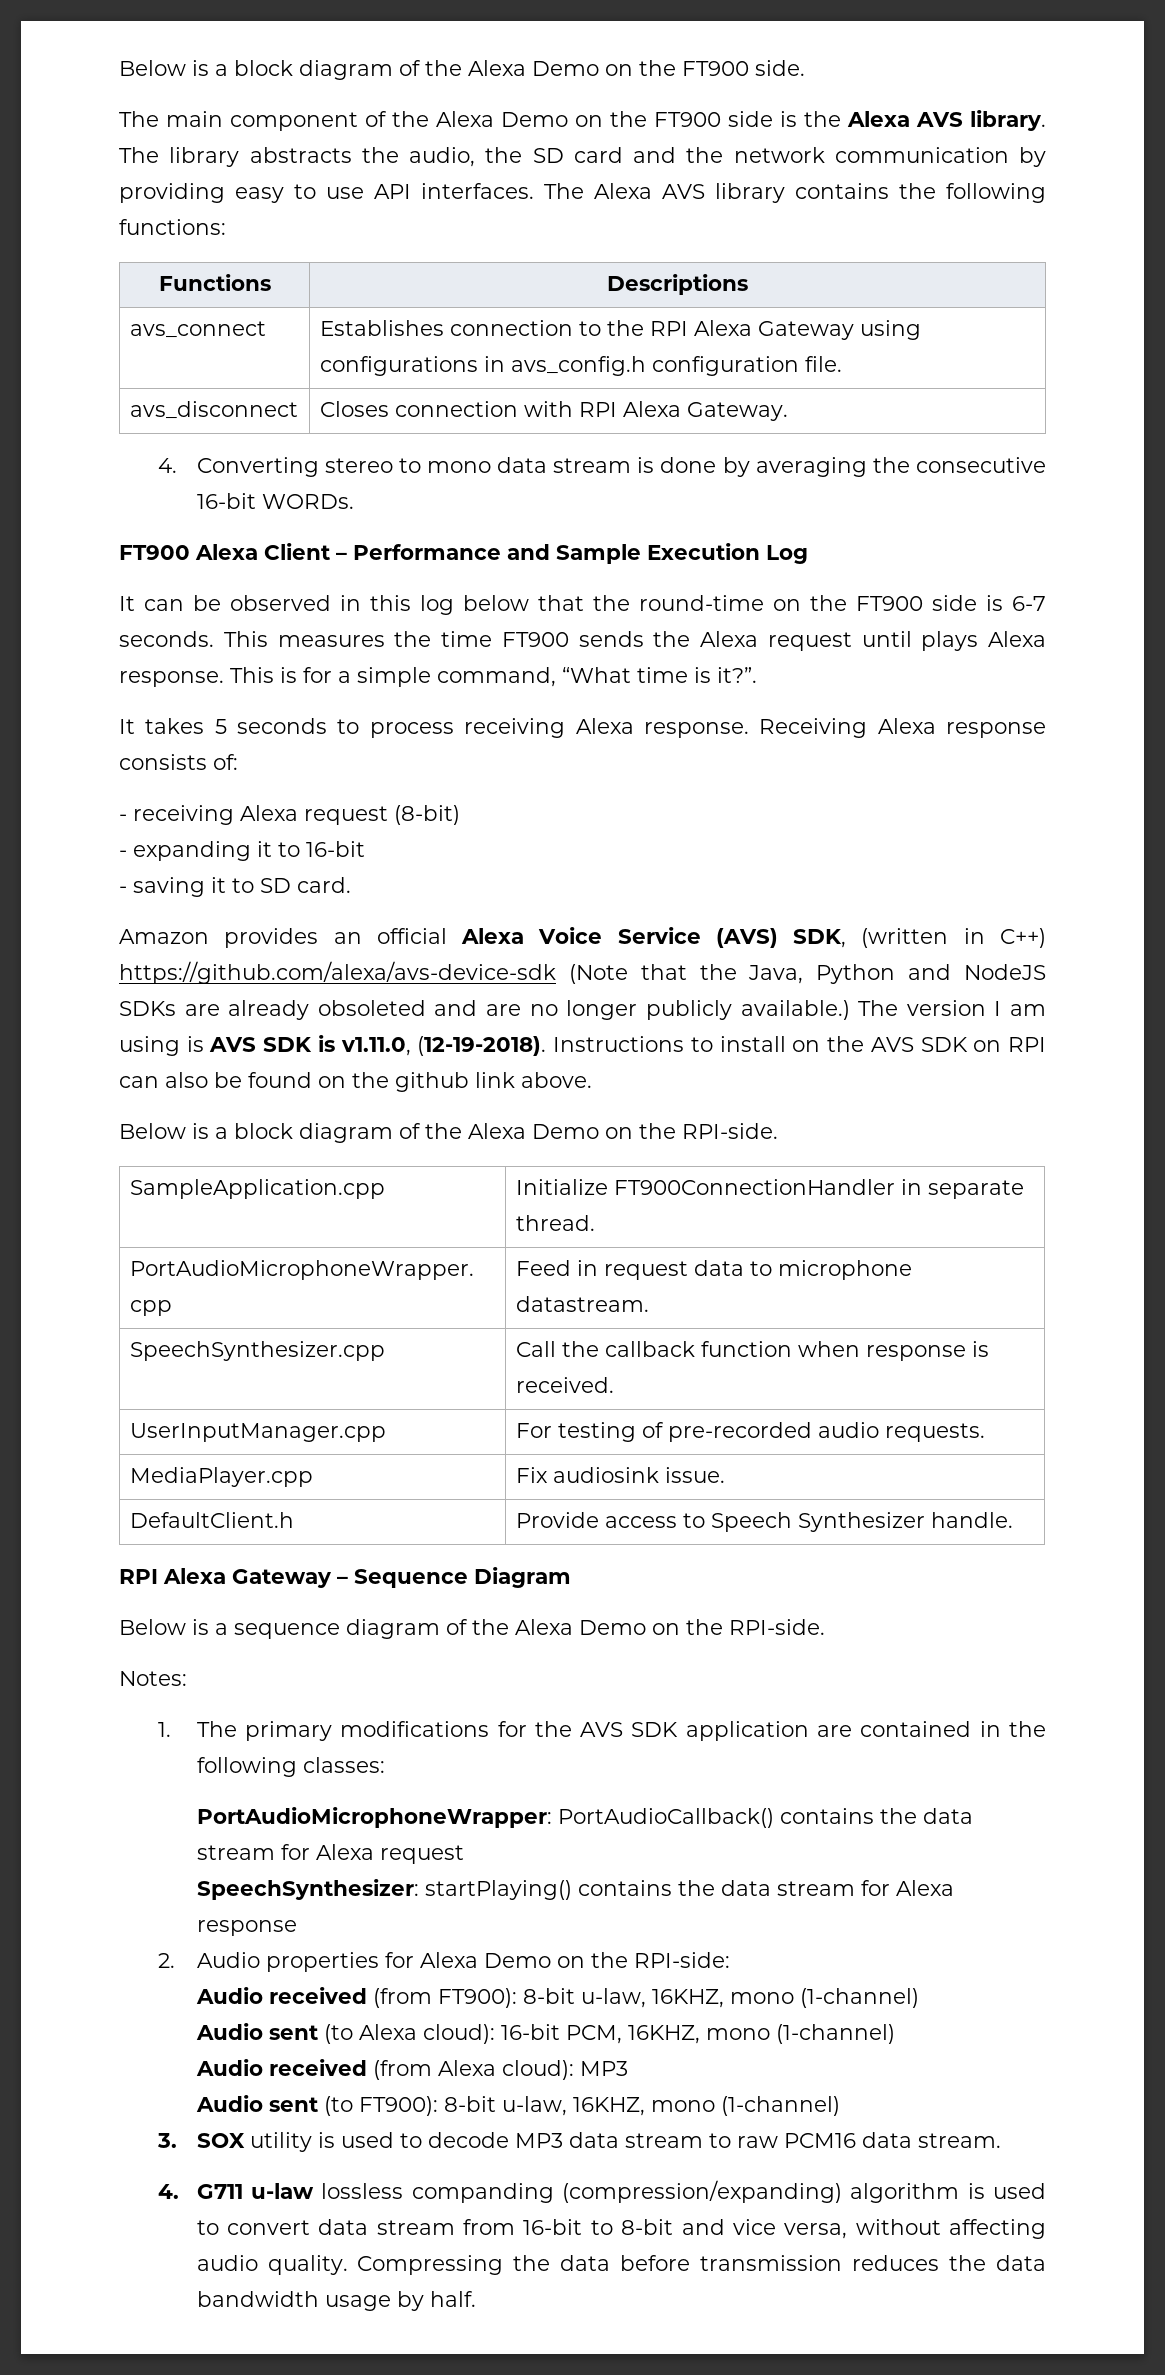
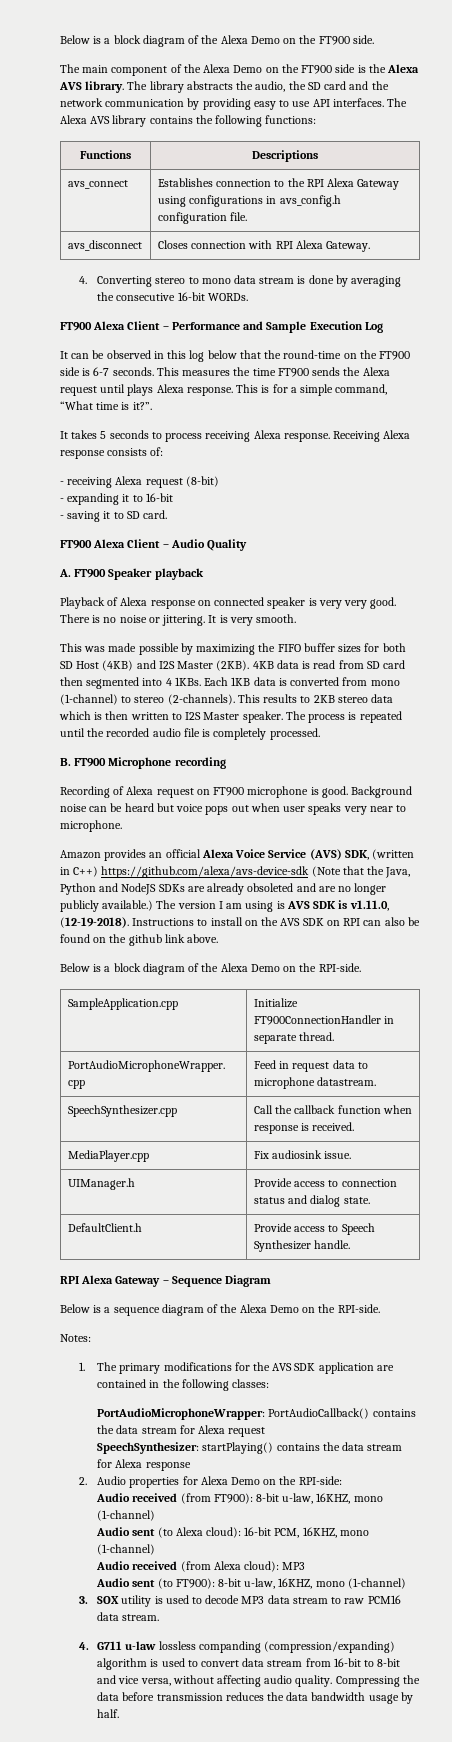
+ FT900 Alexa Client – Audio Quality
+ A. FT900 Speaker playback
+ Playback of Alexa response on connected speaker is very very good. There is no noise or jittering. It is very smooth.
+ This was made possible by maximizing the FIFO buffer sizes for both SD Host (4KB) and I2S Master (2KB). 4KB data is read from SD card then segmented into 4 1KBs. Each 1KB data is converted from mono (1-channel) to stereo (2-channels). This results to 2KB stereo data which is then written to I2S Master speaker. The process is repeated until the recorded audio file is completely processed.
+ B. FT900 Microphone recording
+ Recording of Alexa request on FT900 microphone is good. Background noise can be heard but voice pops out when user speaks very near to microphone.
- UserInputManager.cpp | For testing of pre-recorded audio requests.
  MediaPlayer.cpp | Fix audiosink issue.
+ UIManager.h | Provide access to connection status and dialog state.

